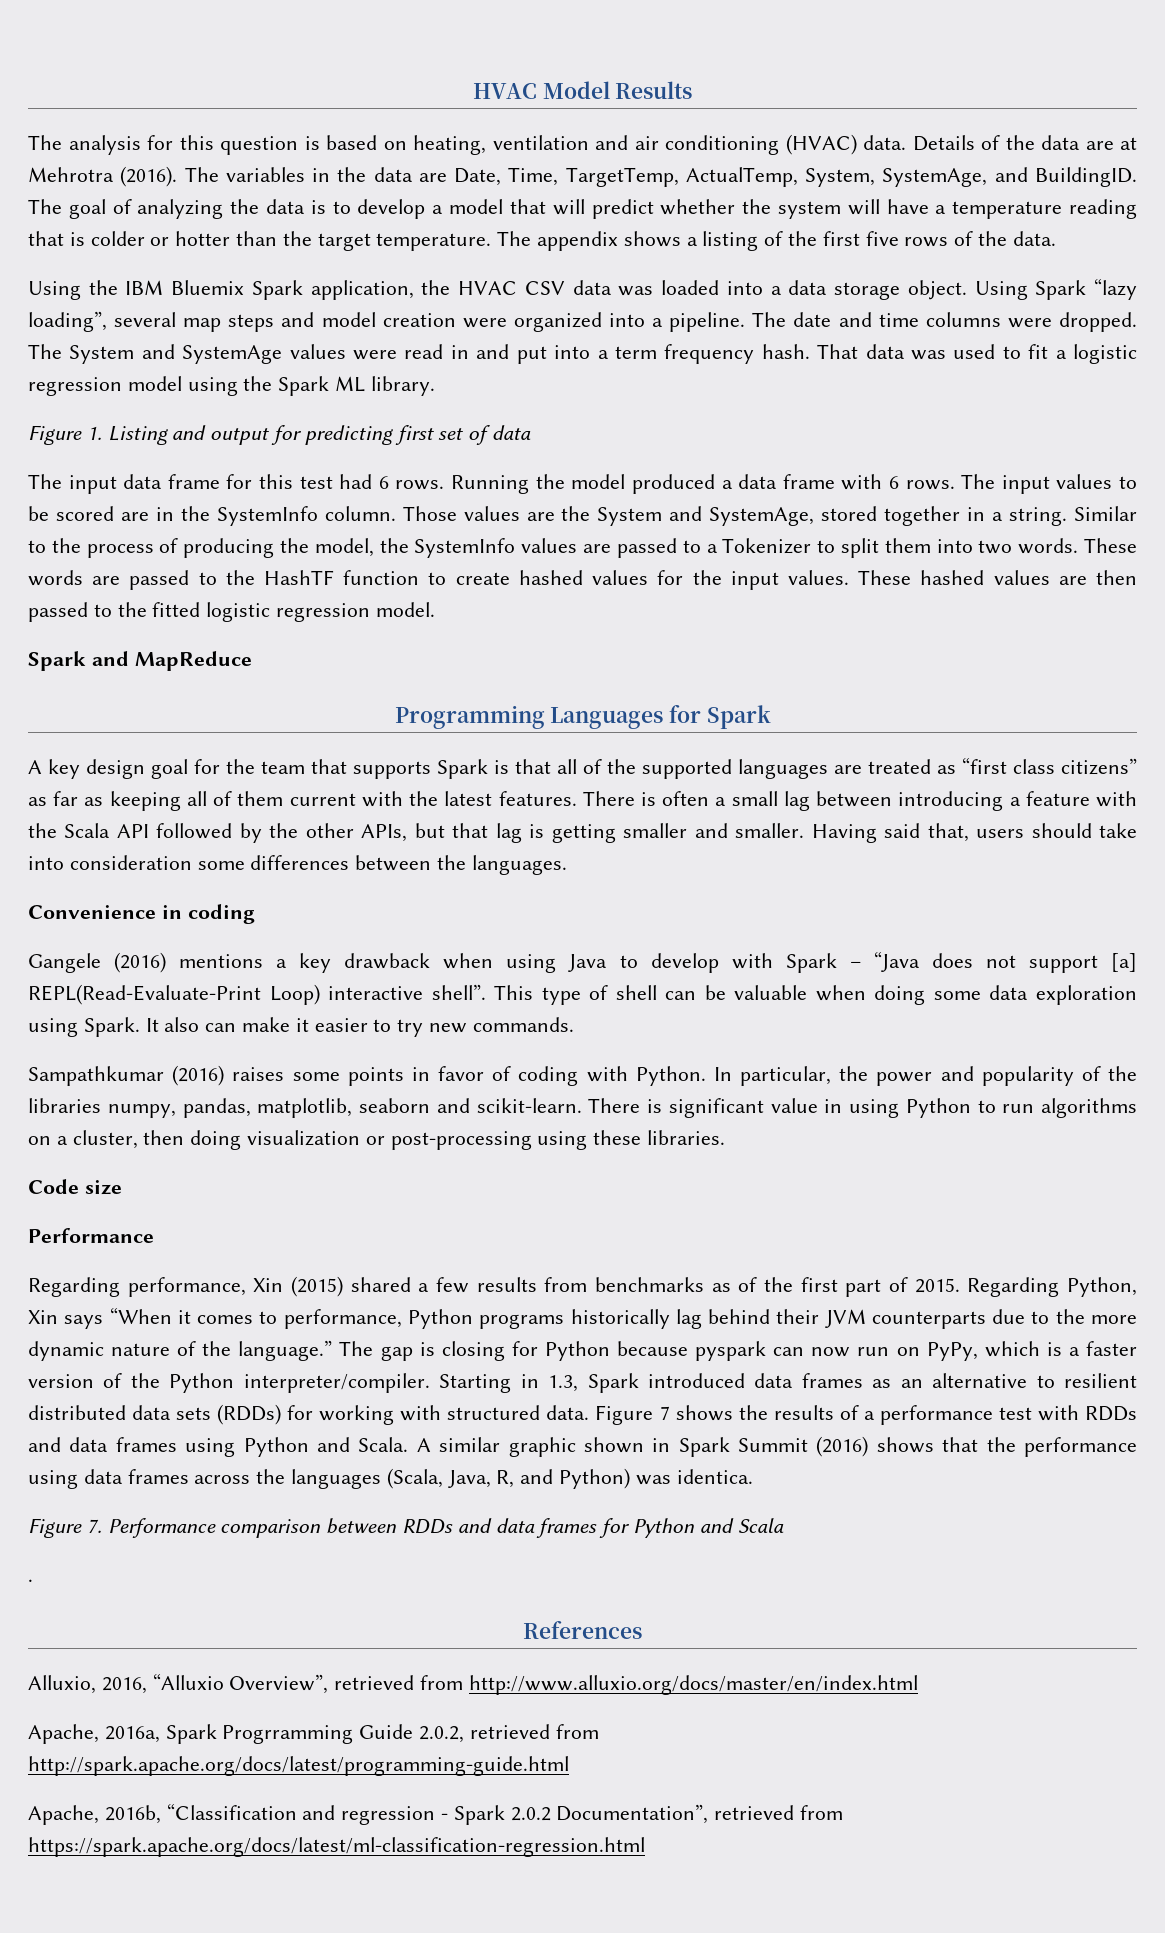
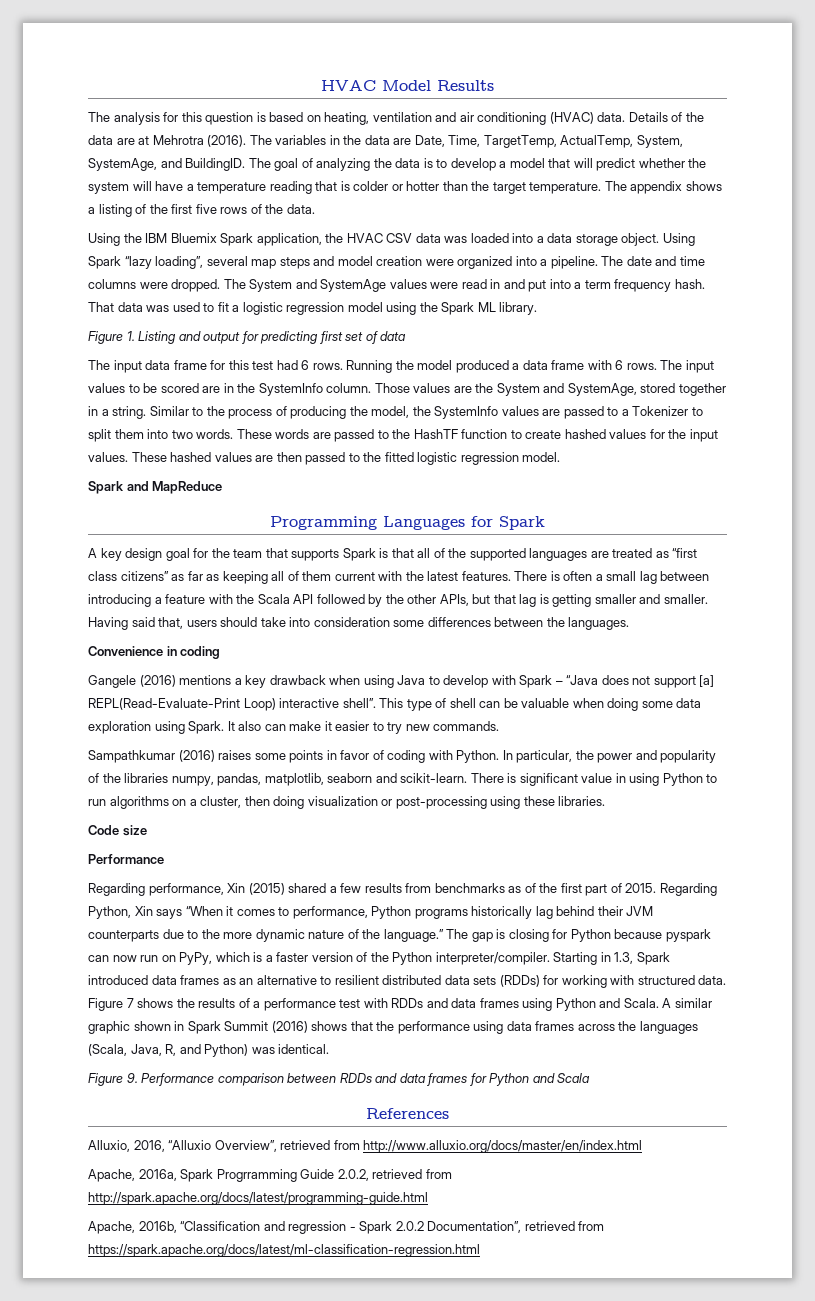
- A similar graphic shown in Spark Summit (2016) shows that the performance using data frames across the languages (Scala, Java, R, and Python) was identica.
- Figure 7. Performance comparison between RDDs and data frames for Python and Scala
+ A similar graphic shown in Spark Summit (2016) shows that the performance using data frames across the languages (Scala, Java, R, and Python) was identical.
+ Figure 9. Performance comparison between RDDs and data frames for Python and Scala
- .

